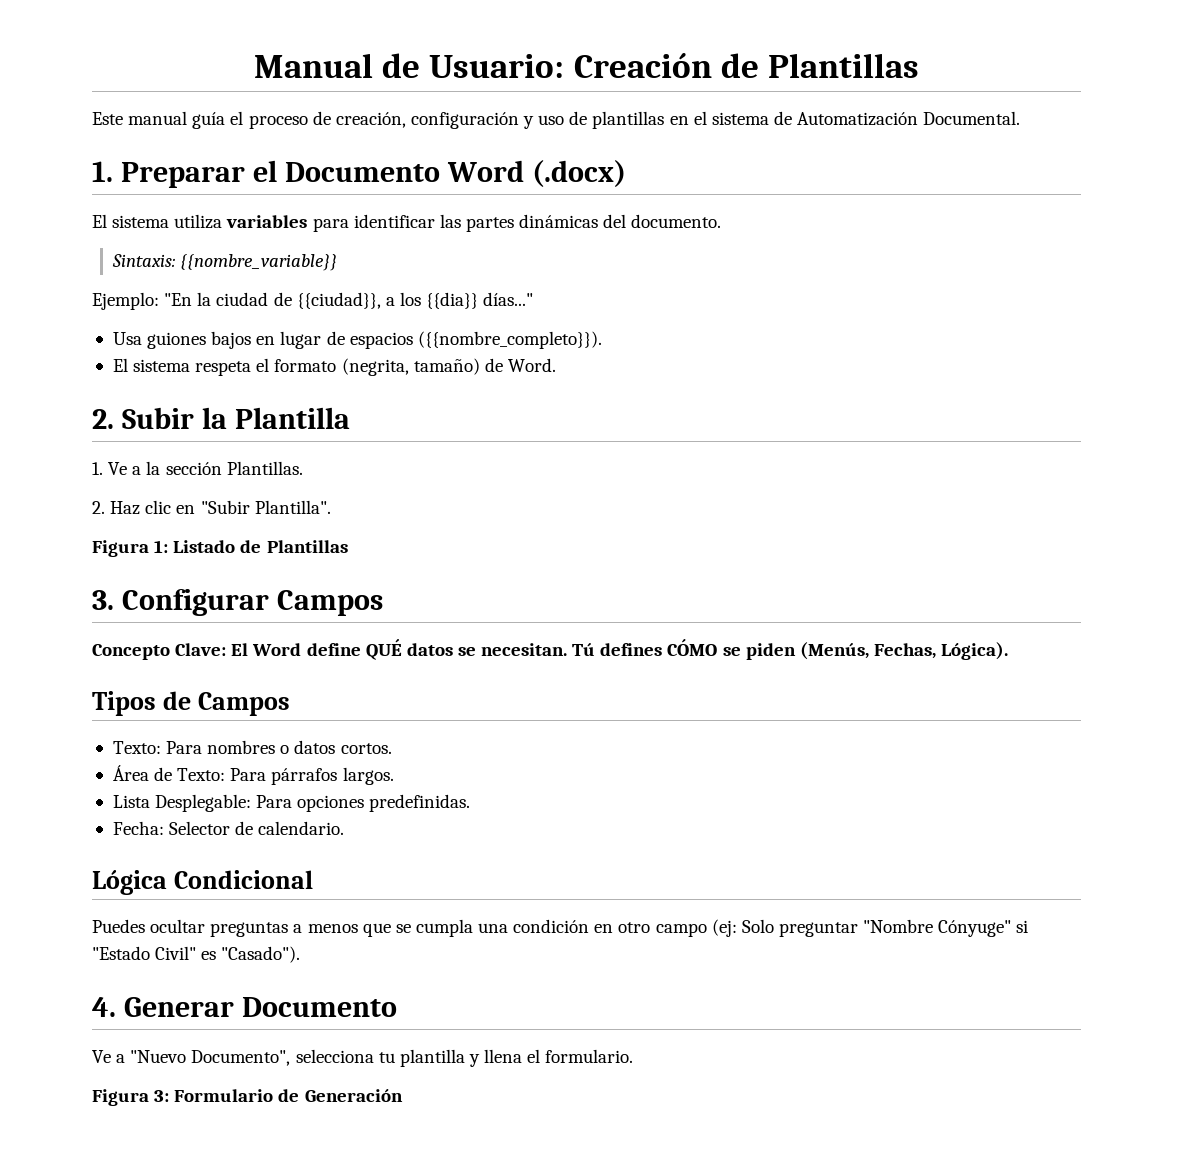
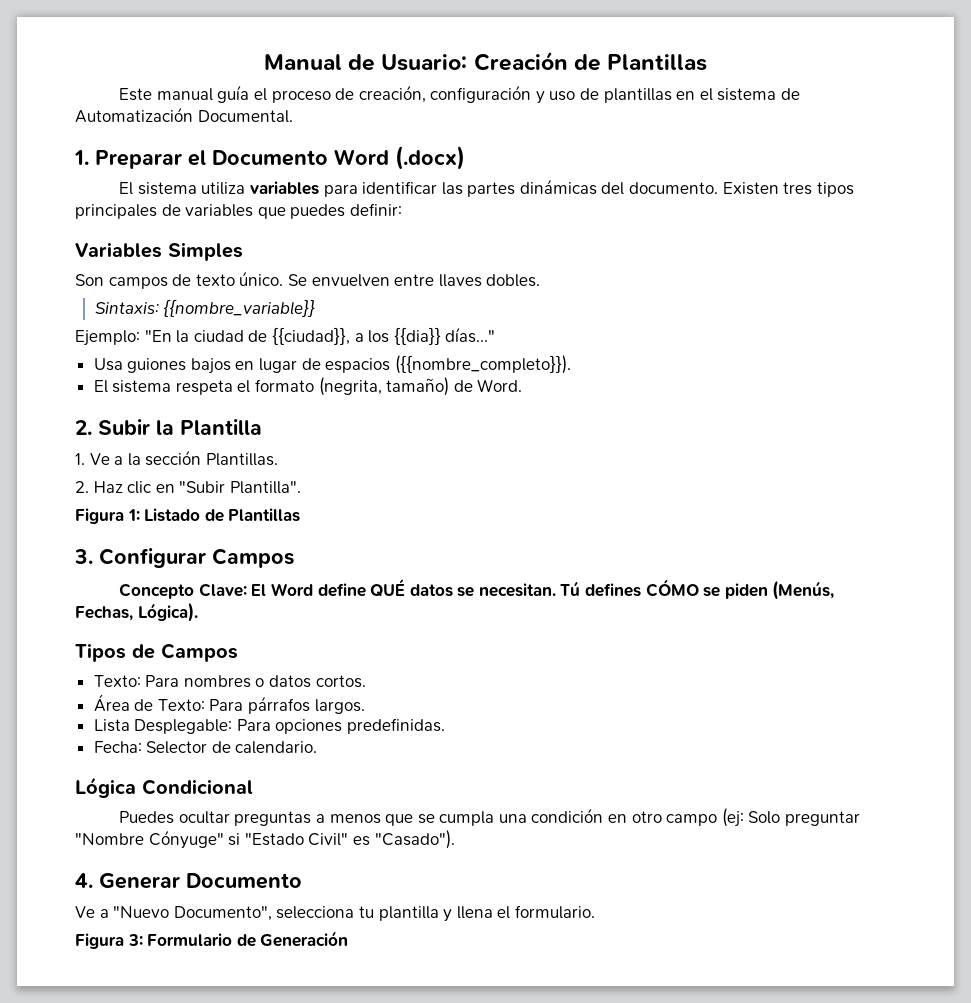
+ Existen tres tipos principales de variables que puedes definir:
+ Variables Simples
+ Son campos de texto único. Se envuelven entre llaves dobles.

